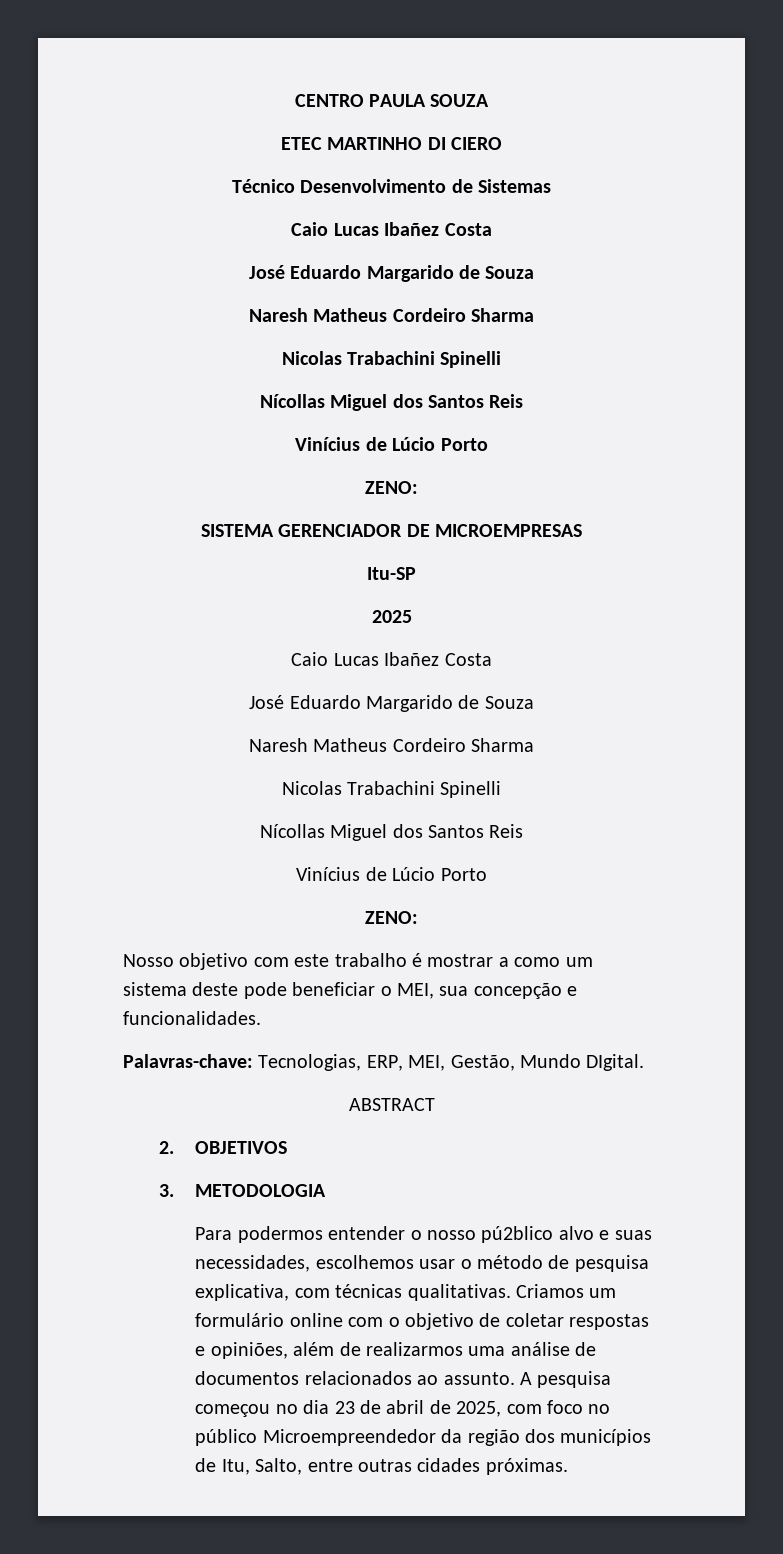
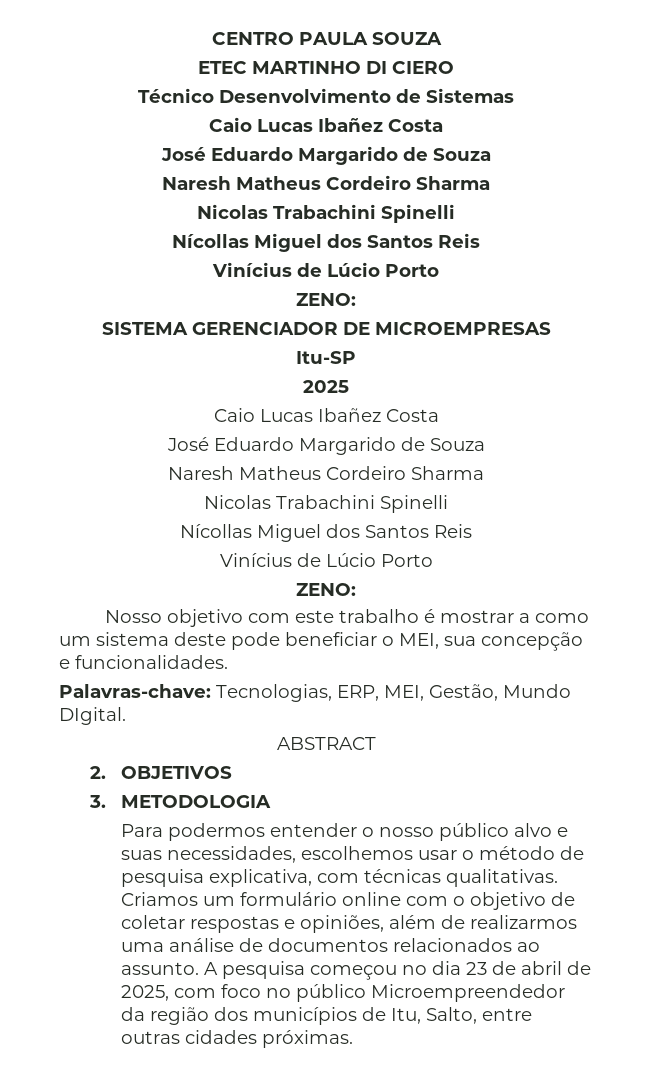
- Para podermos entender o nosso pú2blico alvo e suas necessidades, escolhemos usar o método de pesquisa explicativa, com técnicas qualitativas.
+ Para podermos entender o nosso público alvo e suas necessidades, escolhemos usar o método de pesquisa explicativa, com técnicas qualitativas.

